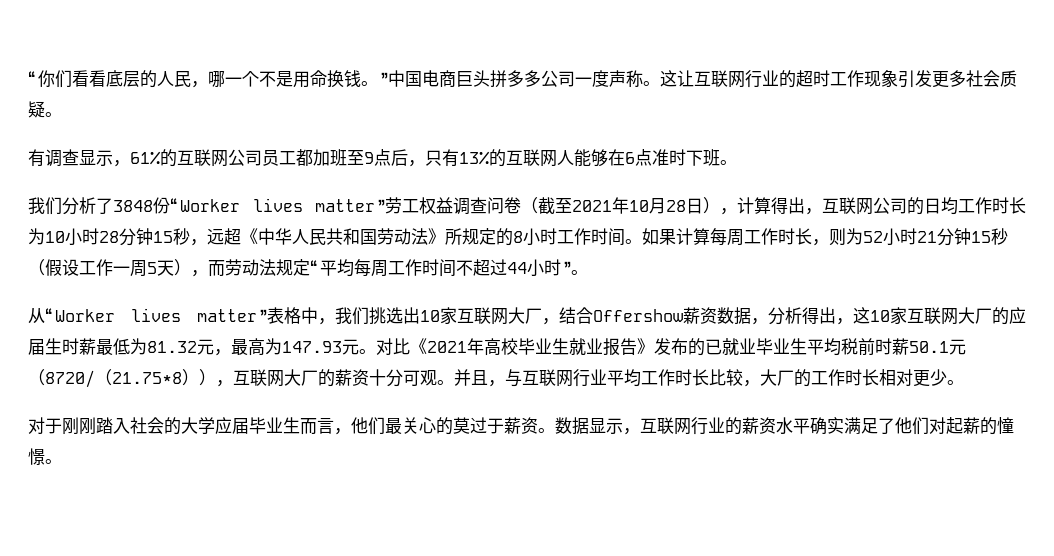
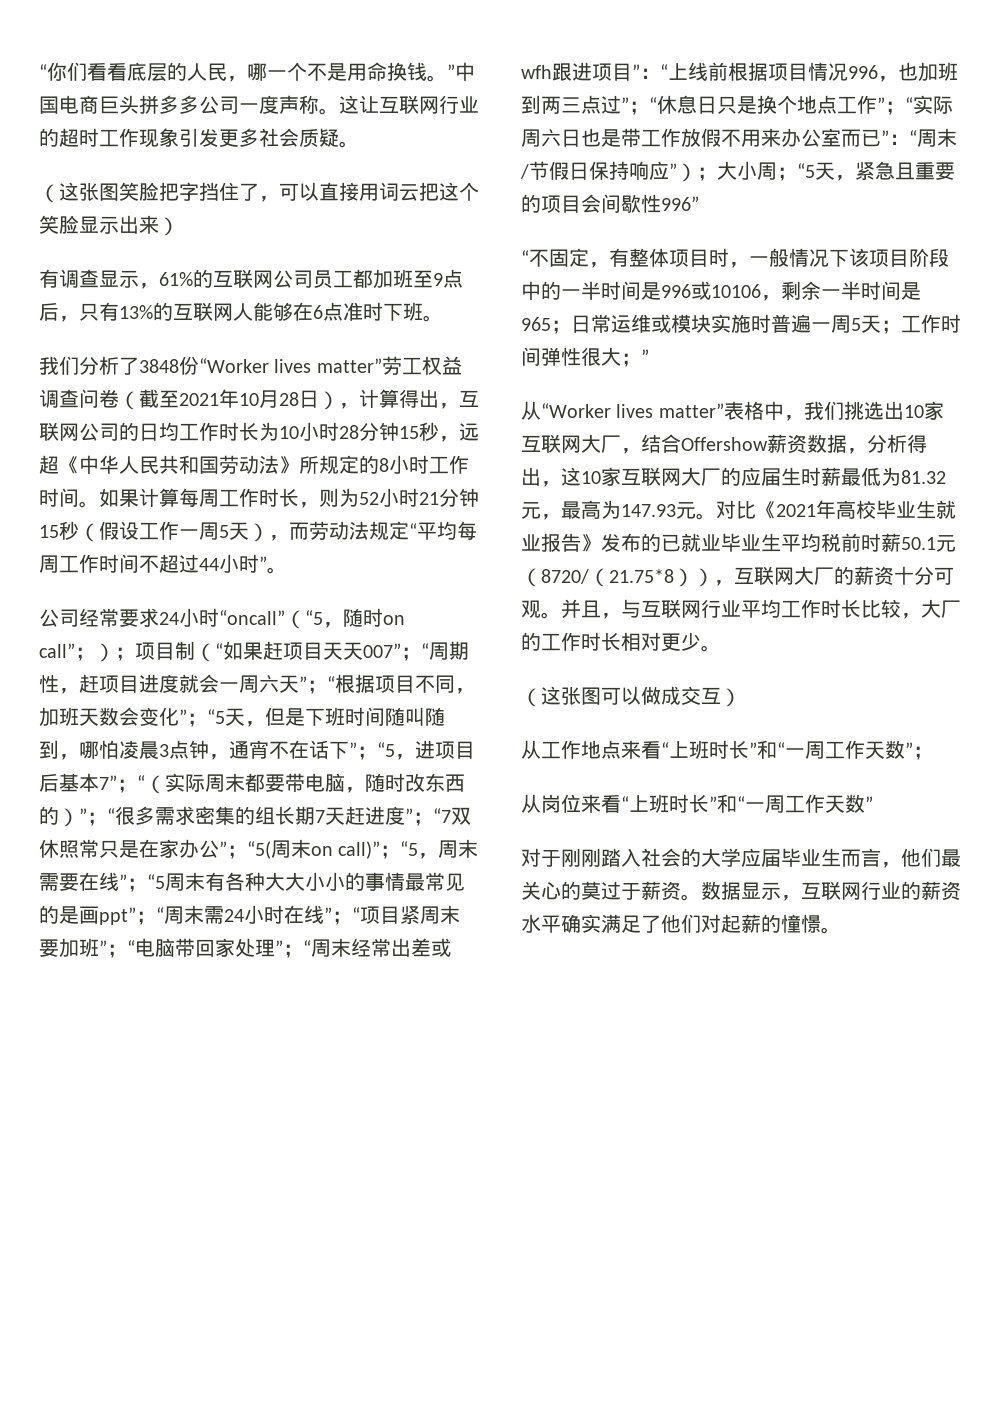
+ （这张图笑脸把字挡住了，可以直接用词云把这个笑脸显示出来）
+ 公司经常要求24小时“oncall”（“5，随时on call”；）；项目制（“如果赶项目天天007”；“周期性，赶项目进度就会一周六天”；“根据项目不同，加班天数会变化”；“5天，但是下班时间随叫随到，哪怕凌晨3点钟，通宵不在话下”；“5，进项目后基本7”；“（实际周末都要带电脑，随时改东西的）”；“很多需求密集的组长期7天赶进度”；“7双休照常只是在家办公”；“5(周末on call)”；“5，周末需要在线”；“5周末有各种大大小小的事情最常见的是画ppt”；“周末需24小时在线”；“项目紧周末要加班”；“电脑带回家处理”；“周末经常出差或wfh跟进项目”：“上线前根据项目情况996，也加班到两三点过”；“休息日只是换个地点工作”；“实际周六日也是带工作放假不用来办公室而已”：“周末/节假日保持响应”）；大小周；“5天，紧急且重要的项目会间歇性996”
+ “不固定，有整体项目时，一般情况下该项目阶段中的一半时间是996或10106，剩余一半时间是965；日常运维或模块实施时普遍一周5天；工作时间弹性很大；”
+ （这张图可以做成交互）
+ 从工作地点来看“上班时长”和“一周工作天数”；
+ 从岗位来看“上班时长”和“一周工作天数”

